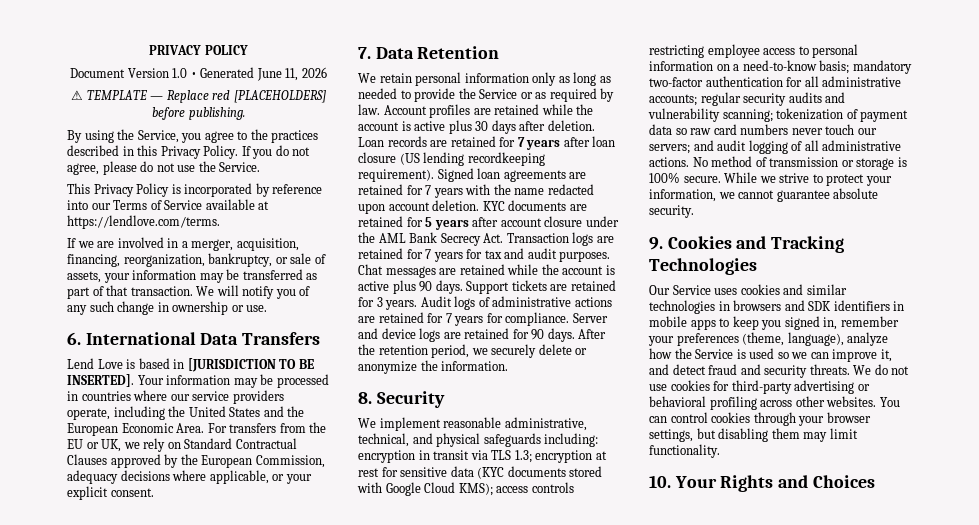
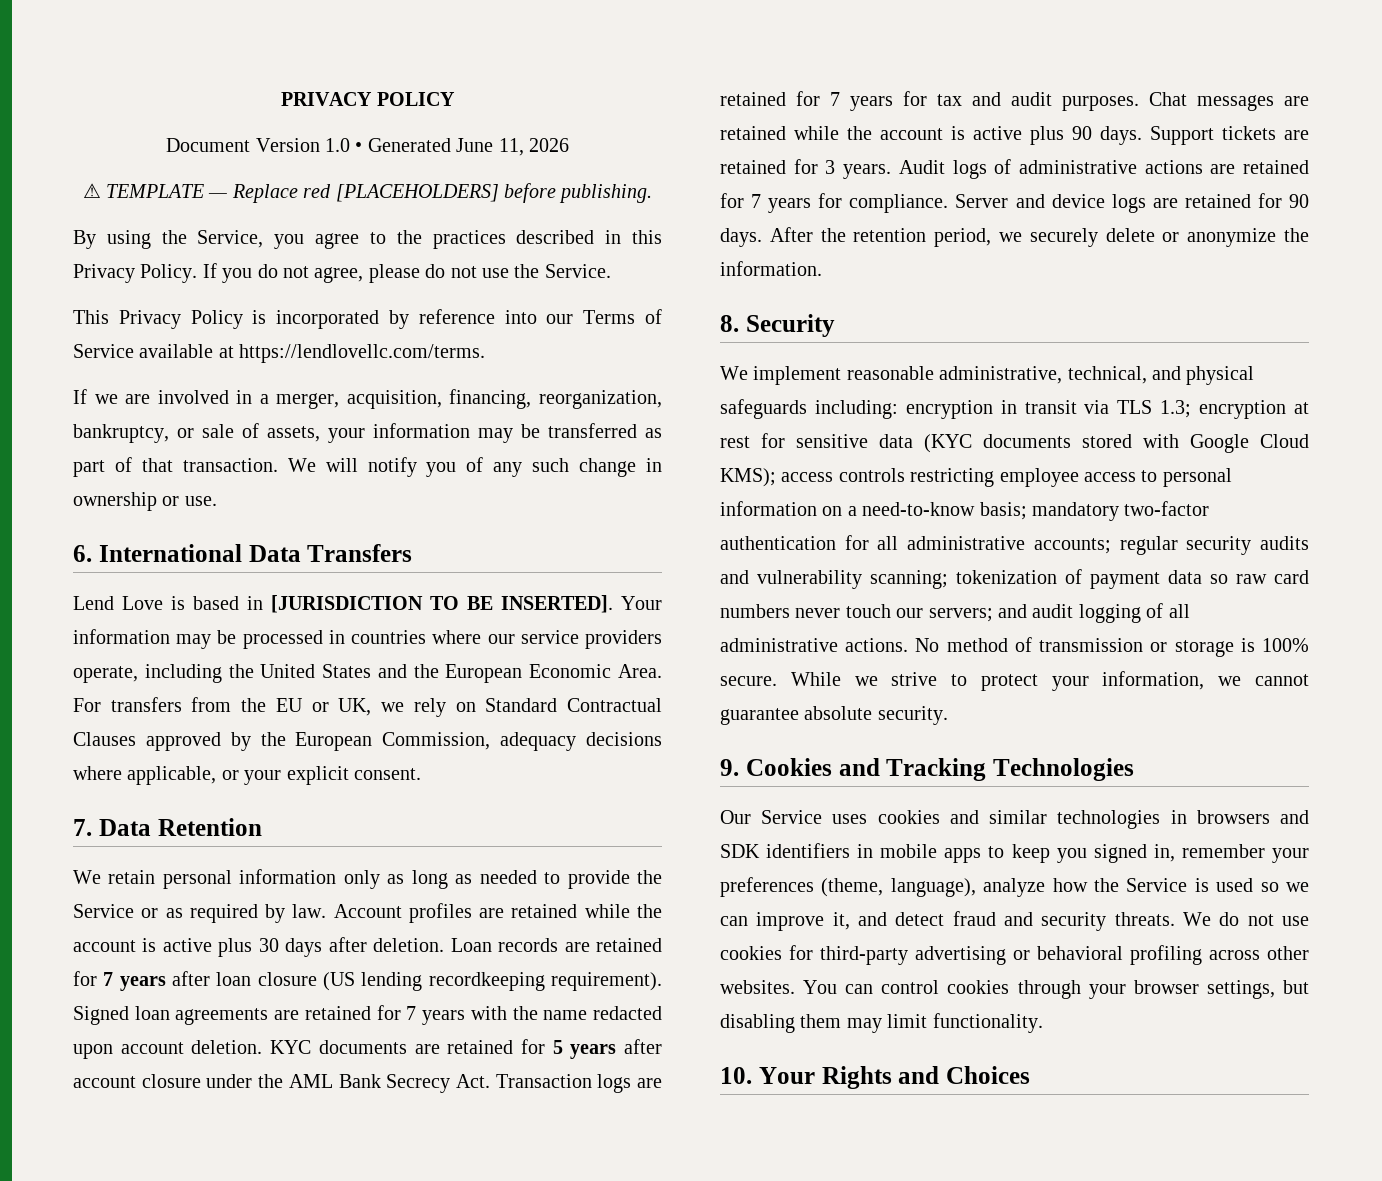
- This Privacy Policy is incorporated by reference into our Terms of Service available at https://lendlove.com/terms.
+ This Privacy Policy is incorporated by reference into our Terms of Service available at https://lendlovellc.com/terms.

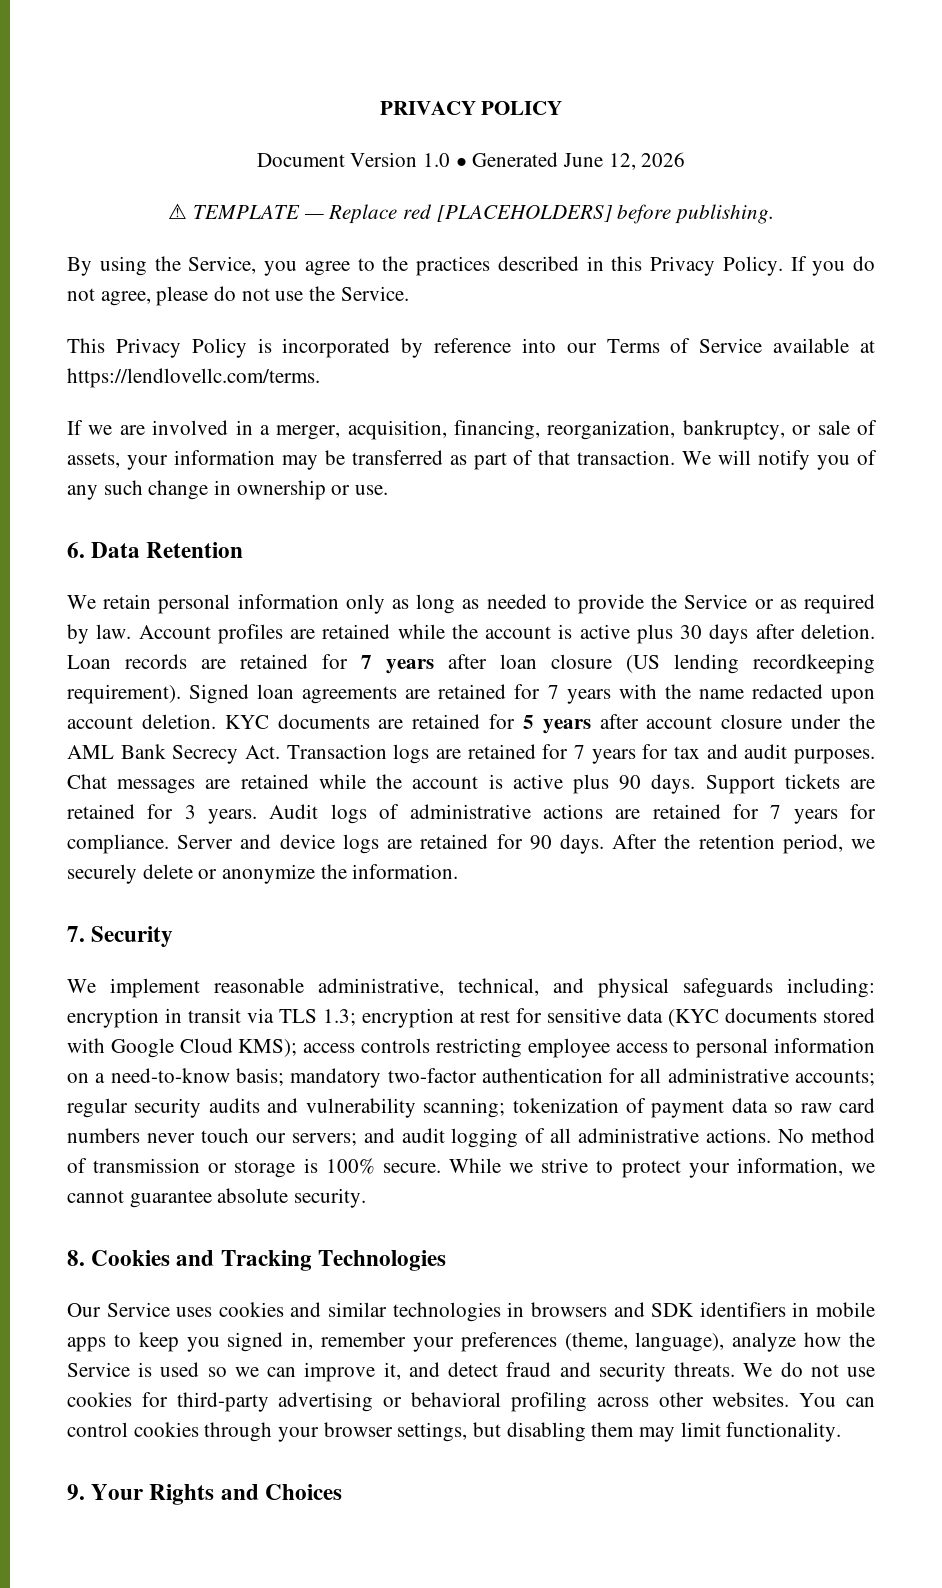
- Document Version 1.0 • Generated June 11, 2026
+ Document Version 1.0 • Generated June 12, 2026
- 6. International Data Transfers
- Lend Love is based in [JURISDICTION TO BE INSERTED]. Your information may be processed in countries where our service providers operate, including the United States and the European Economic Area. For transfers from the EU or UK, we rely on Standard Contractual Clauses approved by the European Commission, adequacy decisions where applicable, or your explicit consent.
- 7. Data Retention
+ 6. Data Retention
- 8. Security
+ 7. Security
- 9. Cookies and Tracking Technologies
+ 8. Cookies and Tracking Technologies
- 10. Your Rights and Choices
+ 9. Your Rights and Choices

